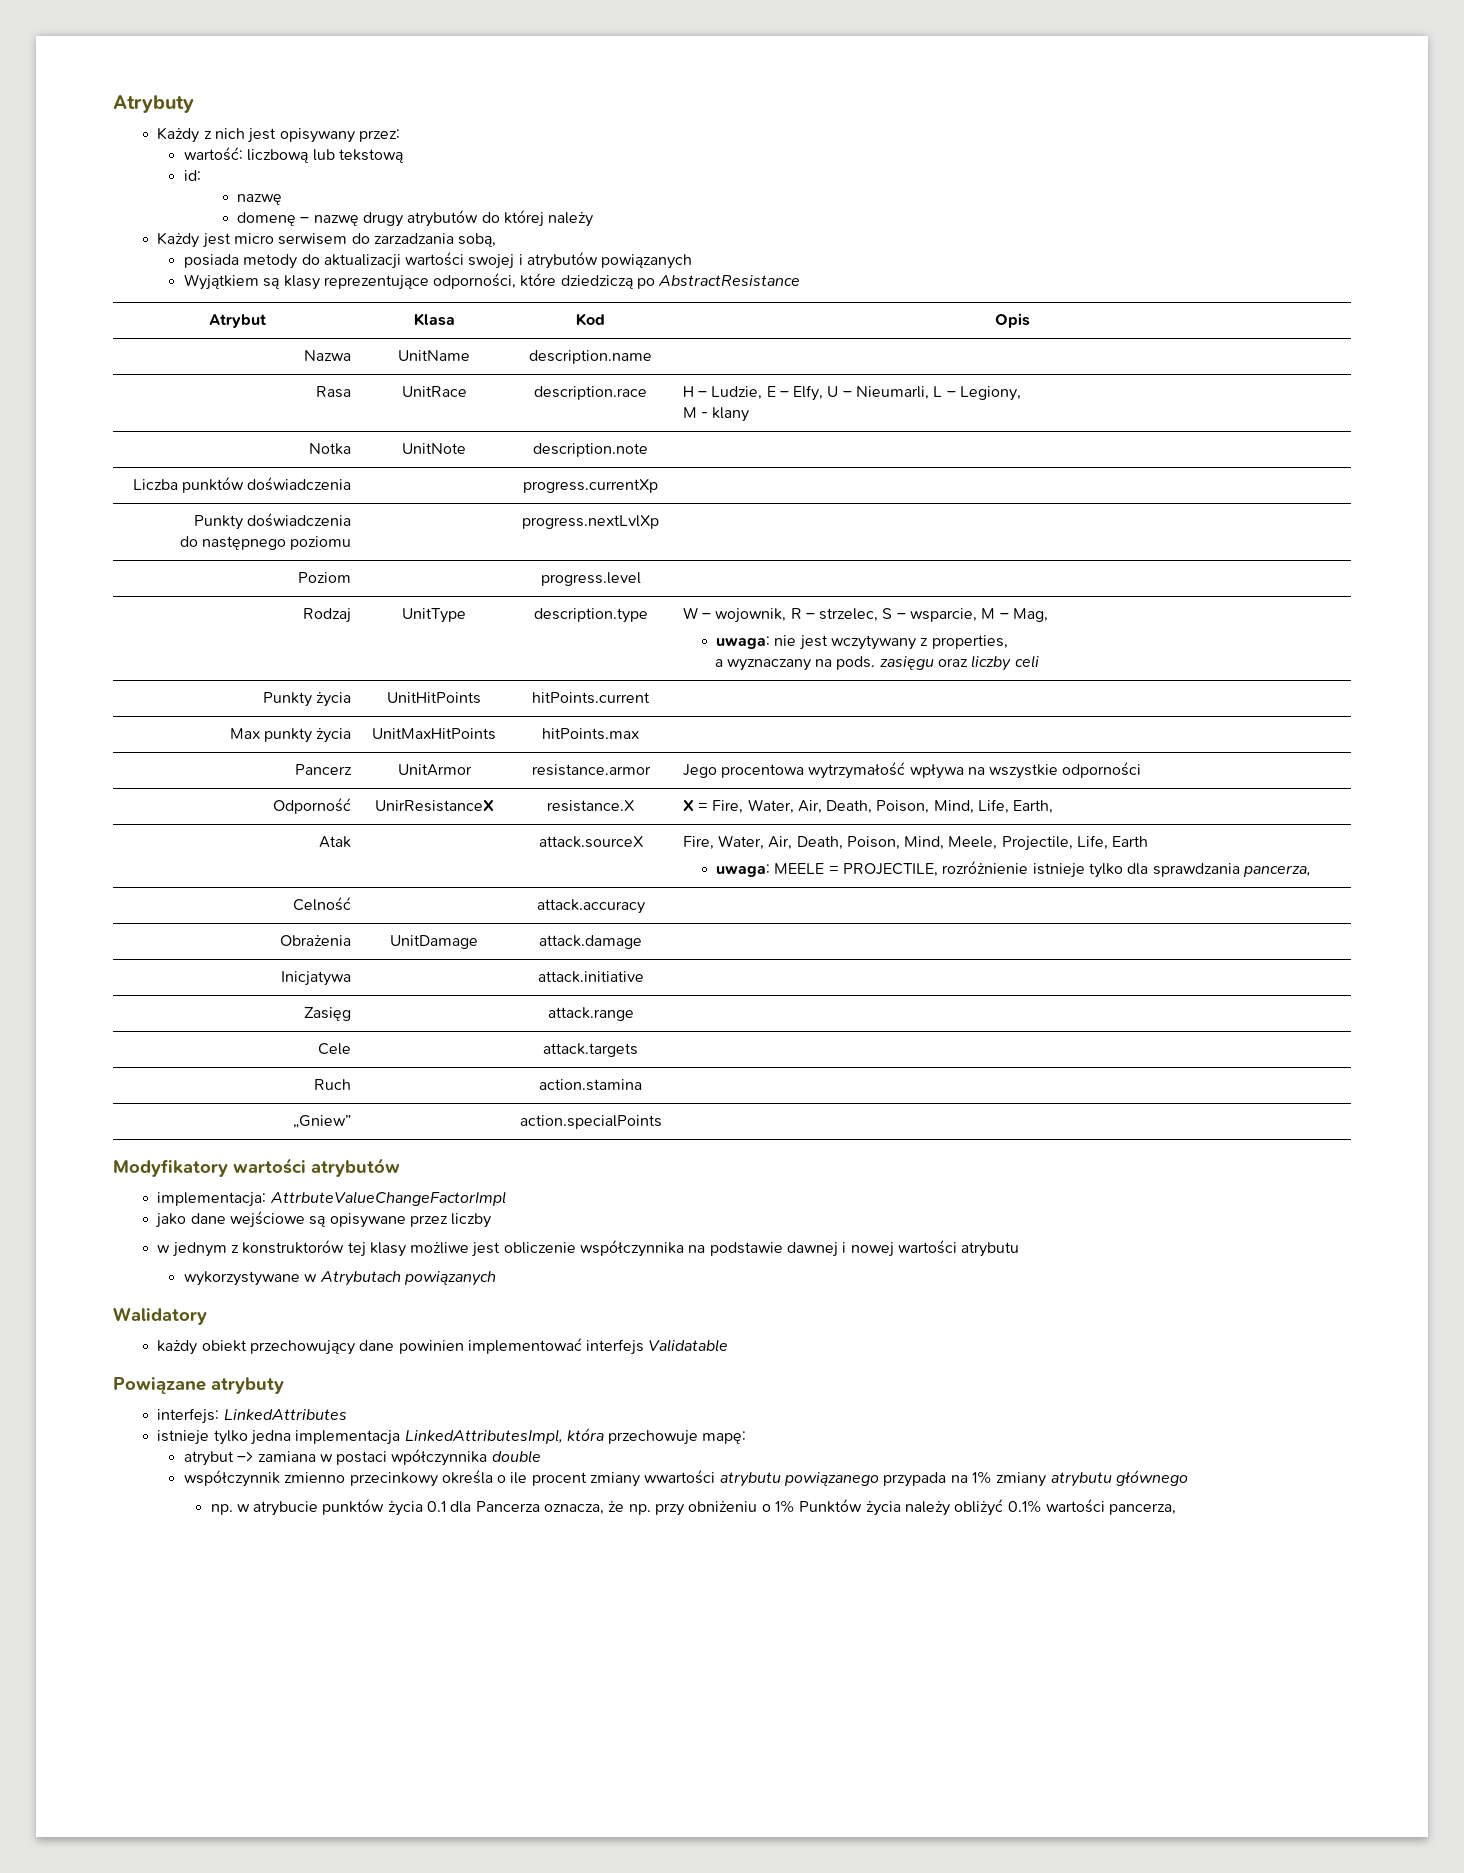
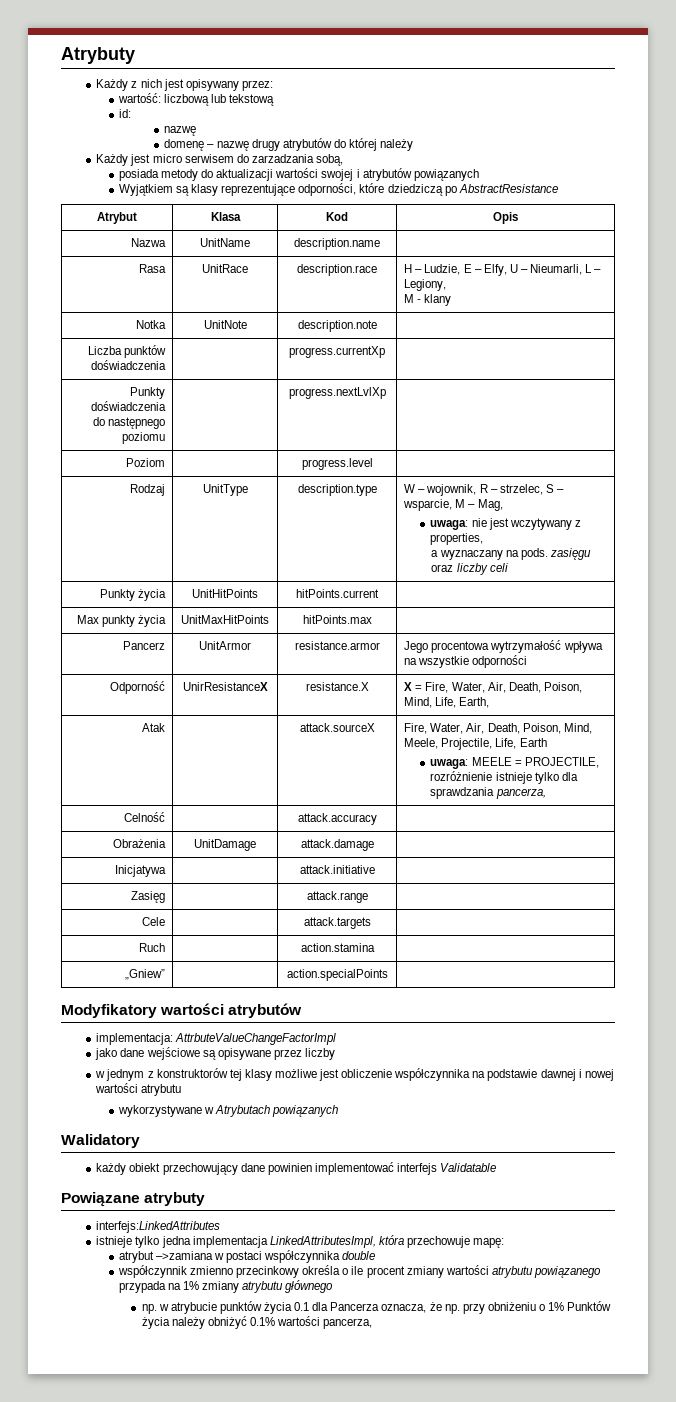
- interfejs: LinkedAttributes
+ interfejs:LinkedAttributes
- atrybut –> zamiana w postaci wpółczynnika double
+ atrybut –>zamiana w postaci współczynnika double
- współczynnik zmienno przecinkowy określa o ile procent zmiany wwartości atrybutu powiązanego przypada na 1% zmiany atrybutu głównego
+ współczynnik zmienno przecinkowy określa o ile procent zmiany wartości atrybutu powiązanego przypada na 1% zmiany atrybutu głównego
- np. w atrybucie punktów życia 0.1 dla Pancerza oznacza, że np. przy obniżeniu o 1% Punktów życia należy obliżyć 0.1% wartości pancerza,
+ np. w atrybucie punktów życia 0.1 dla Pancerza oznacza, że np. przy obniżeniu o 1% Punktów życia należy obniżyć 0.1% wartości pancerza,

